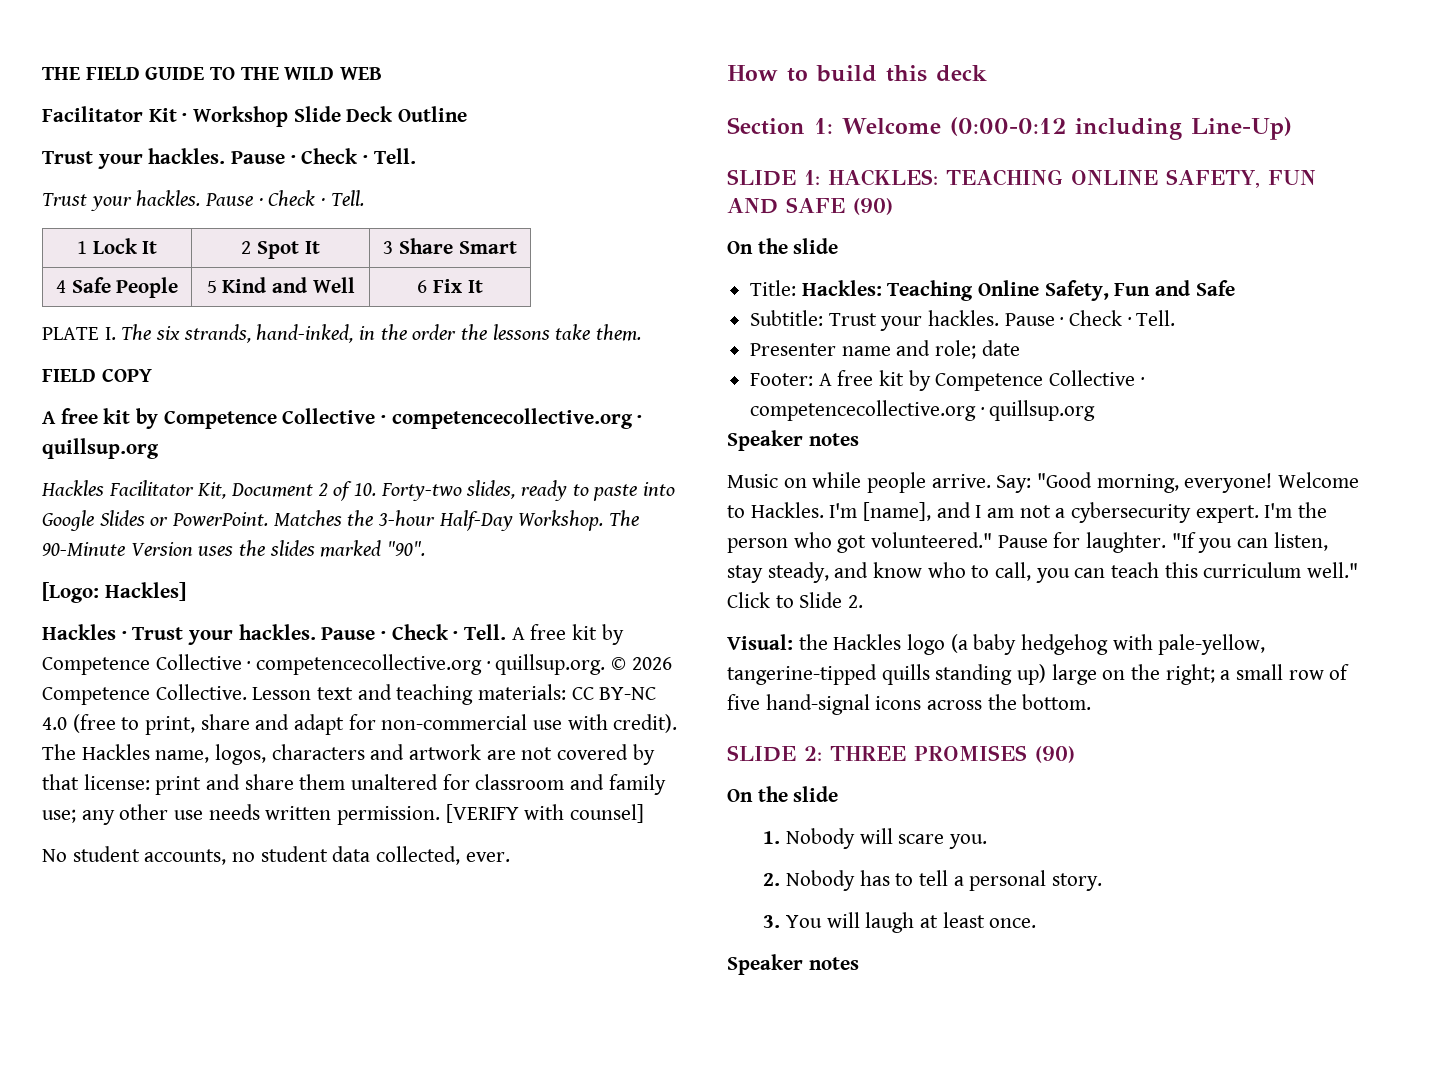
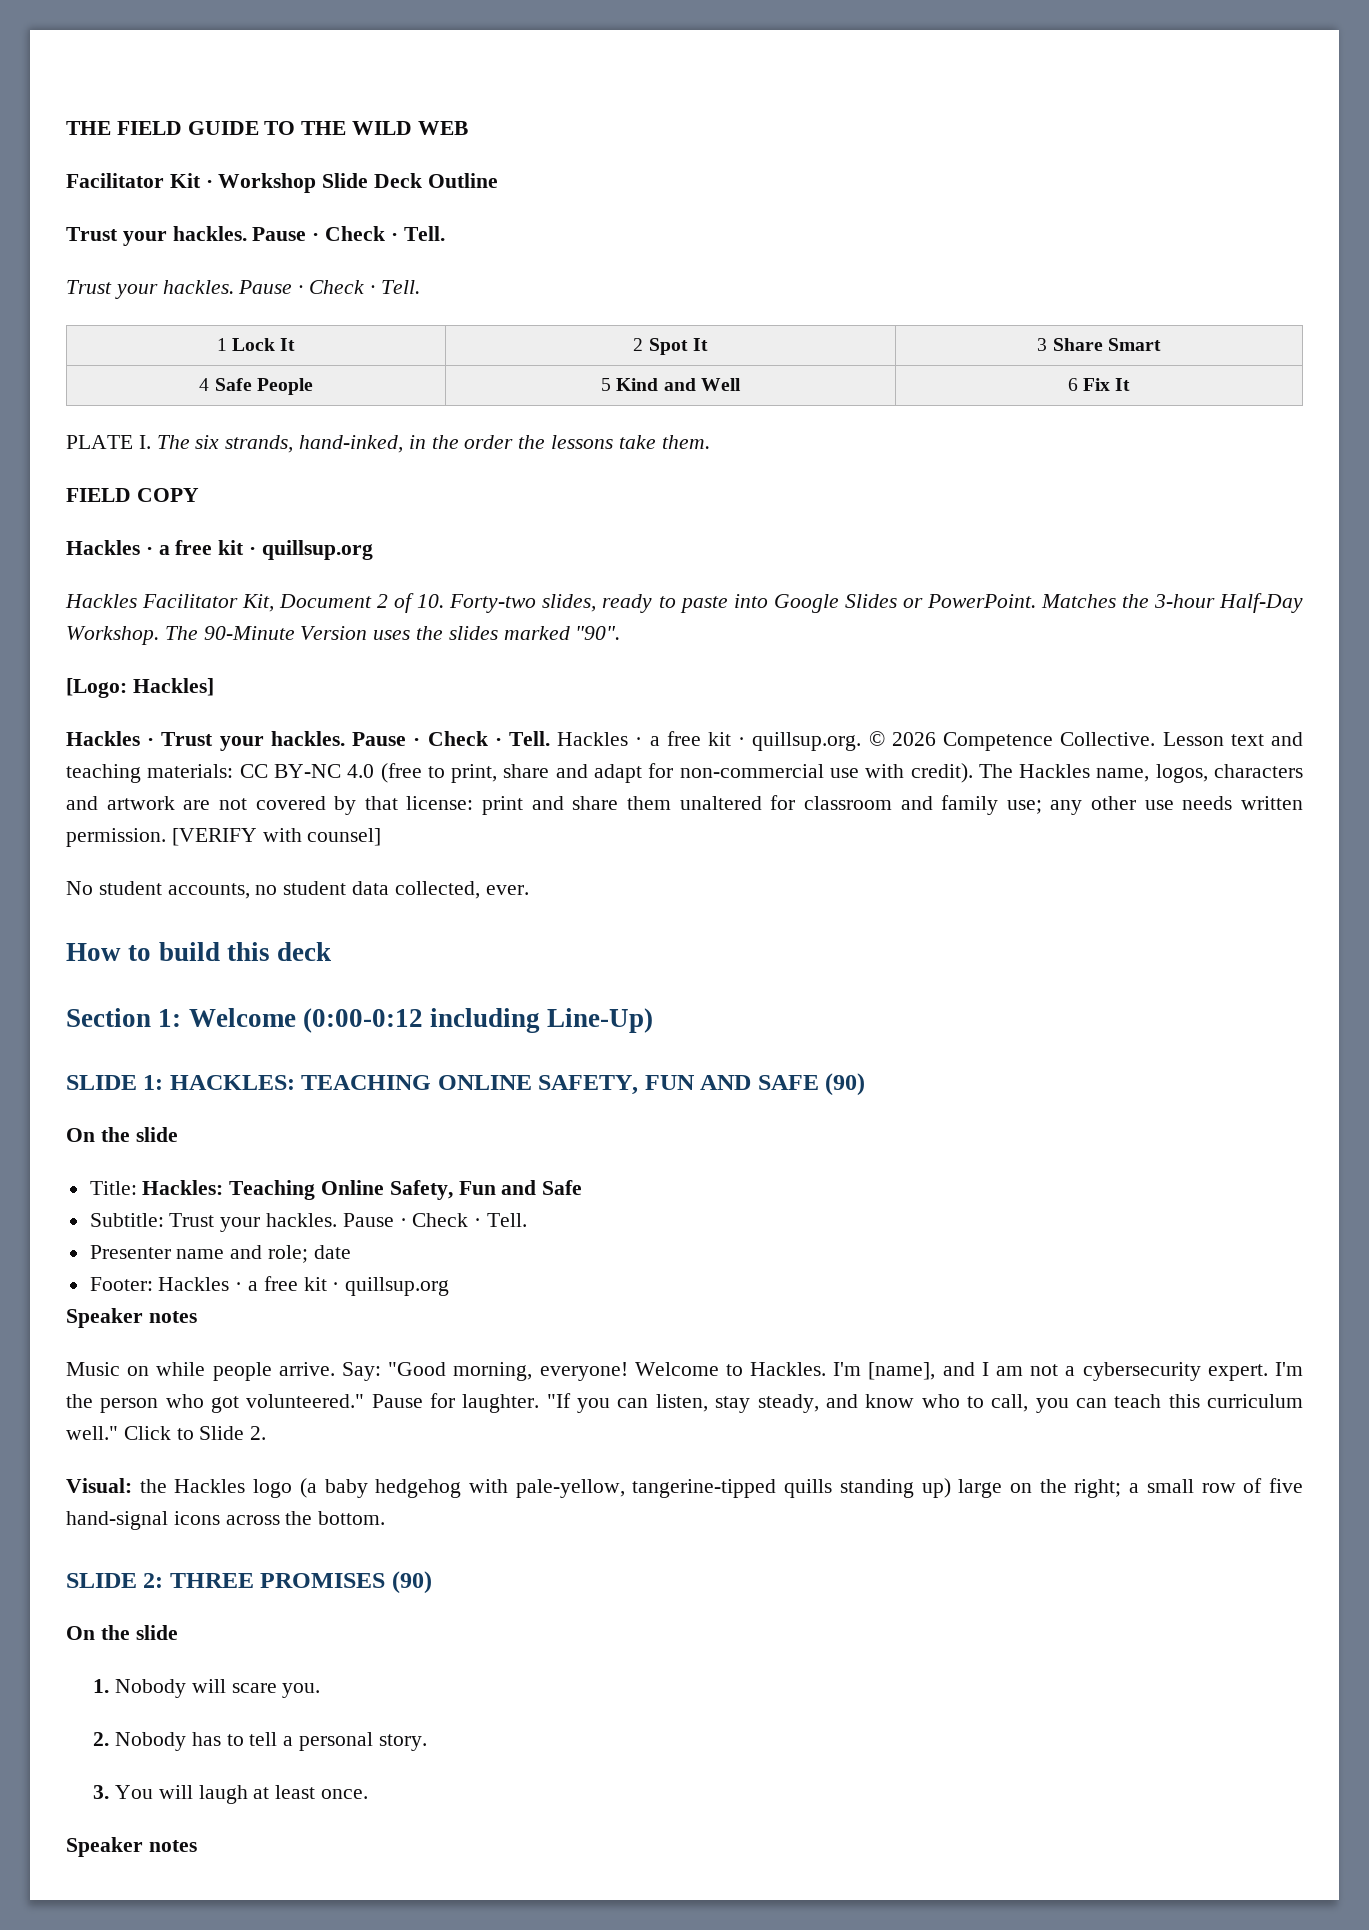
  FIELD COPY
- A free kit by Competence Collective · competencecollective.org · quillsup.org
+ Hackles · a free kit · quillsup.org
- A free kit by Competence Collective · competencecollective.org · quillsup.org. © 2026 Competence Collective.
+ Hackles · a free kit · quillsup.org. © 2026 Competence Collective.
- Footer: A free kit by Competence Collective · competencecollective.org · quillsup.org
+ Footer: Hackles · a free kit · quillsup.org

